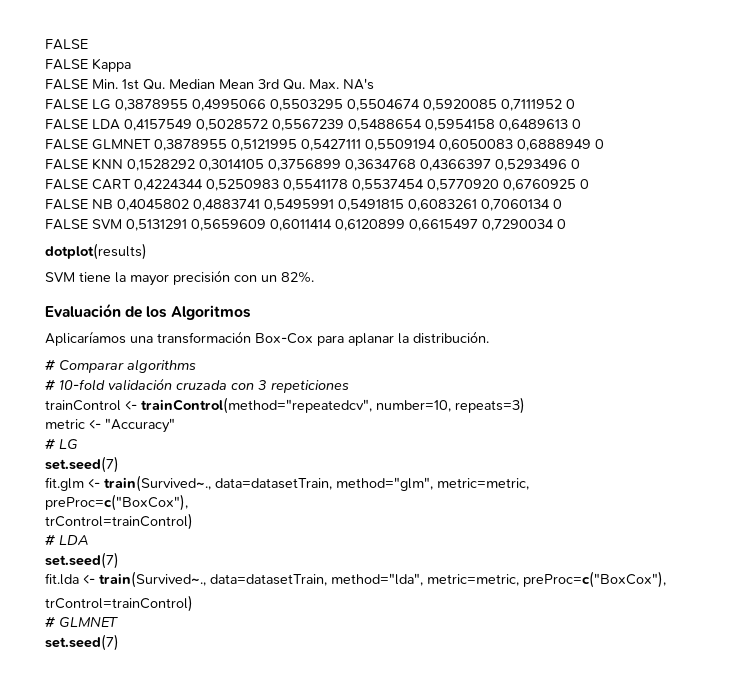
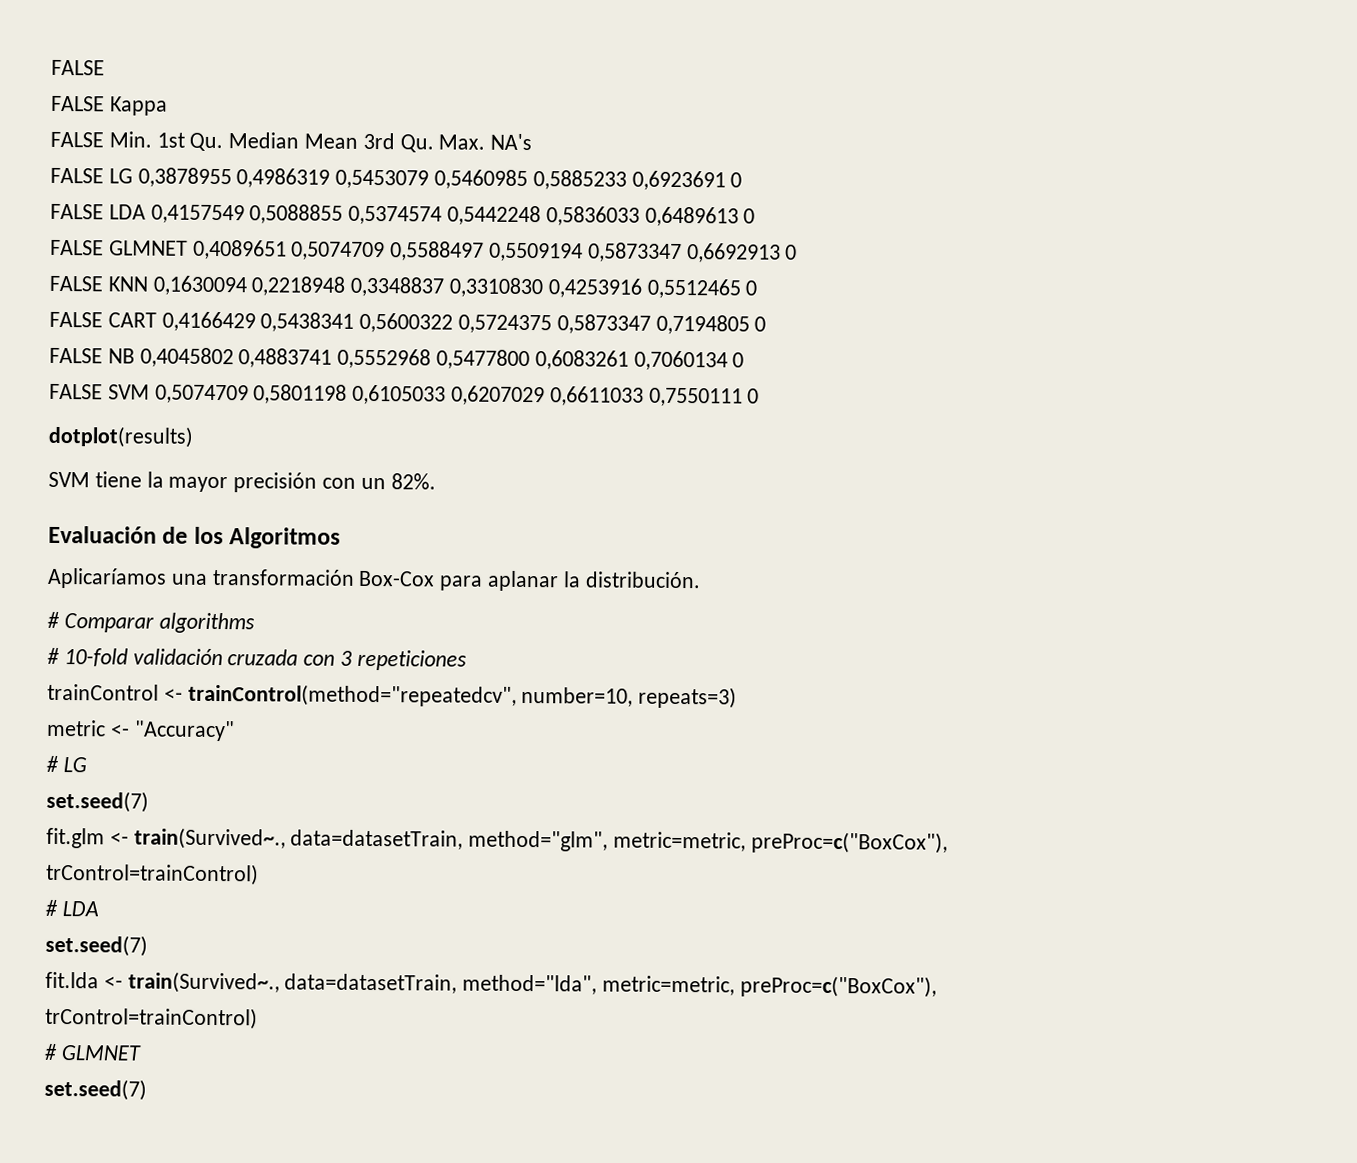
- FALSE LG 0,3878955 0,4995066 0,5503295 0,5504674 0,5920085 0,7111952 0
+ FALSE LG 0,3878955 0,4986319 0,5453079 0,5460985 0,5885233 0,6923691 0
- FALSE LDA 0,4157549 0,5028572 0,5567239 0,5488654 0,5954158 0,6489613 0
+ FALSE LDA 0,4157549 0,5088855 0,5374574 0,5442248 0,5836033 0,6489613 0
- FALSE GLMNET 0,3878955 0,5121995 0,5427111 0,5509194 0,6050083 0,6888949 0
- FALSE KNN 0,1528292 0,3014105 0,3756899 0,3634768 0,4366397 0,5293496 0
- FALSE CART 0,4224344 0,5250983 0,5541178 0,5537454 0,5770920 0,6760925 0
+ FALSE GLMNET 0,4089651 0,5074709 0,5588497 0,5509194 0,5873347 0,6692913 0
+ FALSE KNN 0,1630094 0,2218948 0,3348837 0,3310830 0,4253916 0,5512465 0
+ FALSE CART 0,4166429 0,5438341 0,5600322 0,5724375 0,5873347 0,7194805 0
- FALSE NB 0,4045802 0,4883741 0,5495991 0,5491815 0,6083261 0,7060134 0
+ FALSE NB 0,4045802 0,4883741 0,5552968 0,5477800 0,6083261 0,7060134 0
- FALSE SVM 0,5131291 0,5659609 0,6011414 0,6120899 0,6615497 0,7290034 0
+ FALSE SVM 0,5074709 0,5801198 0,6105033 0,6207029 0,6611033 0,7550111 0

